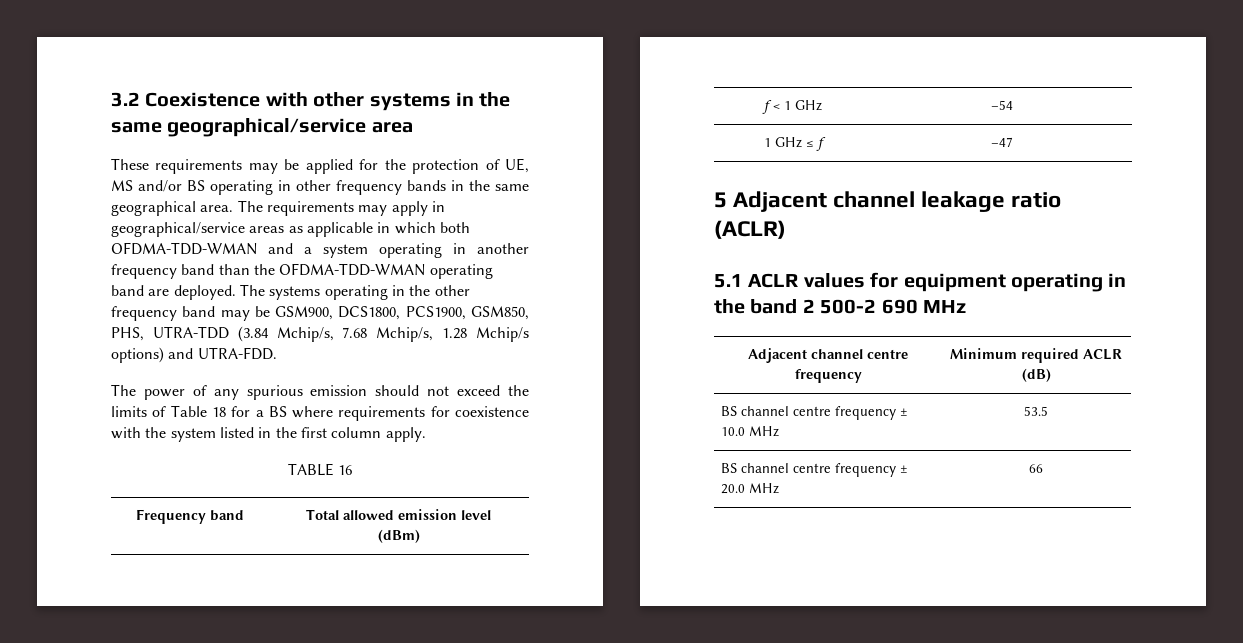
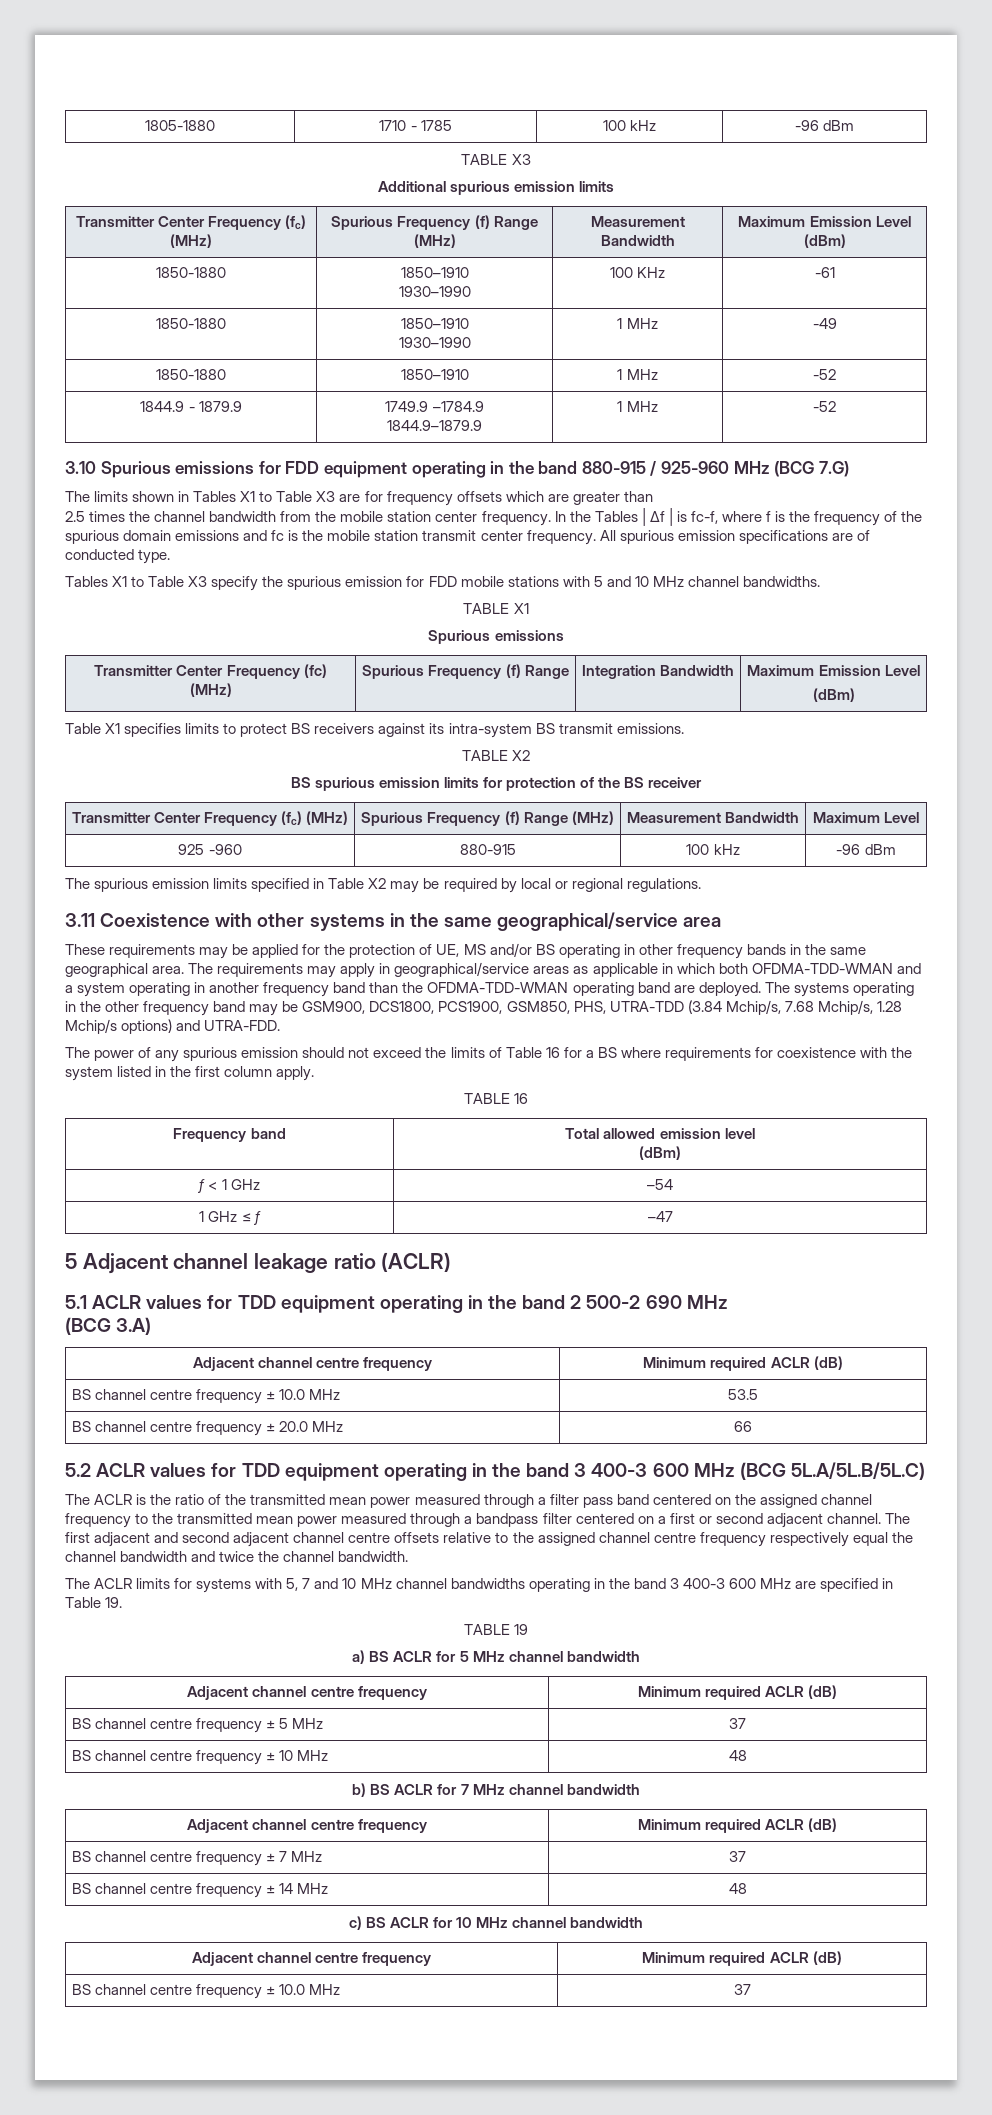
- 3.2 Coexistence with other systems in the same geographical/service area
+ 1805-1880 | 1710 - 1785 | 100 kHz | -96 dBm
+ TABLE X3
+ Additional spurious emission limits
+ Transmitter Center Frequency (fc) (MHz) | Spurious Frequency (f) Range (MHz) | Measurement Bandwidth | Maximum Emission Level (dBm)
+ 1850-1880 | 1850–1910
+ 1930–1990 | 100 KHz | -61
+ 1850-1880 | 1850–1910
+ 1930–1990 | 1 MHz | -49
+ 1850-1880 | 1850–1910 | 1 MHz | -52
+ 1844.9 - 1879.9 | 1749.9 –1784.9
+ 1844.9–1879.9 | 1 MHz | -52
+ 3.10 Spurious emissions for FDD equipment operating in the band 880-915 / 925-960 MHz (BCG 7.G)
+ The limits shown in Tables X1 to Table X3 are for frequency offsets which are greater than
+ 2.5 times the channel bandwidth from the mobile station center frequency. In the Tables | Δf | is fc-f, where f is the frequency of the spurious domain emissions and fc is the mobile station transmit center frequency. All spurious emission specifications are of conducted type.
+ Tables X1 to Table X3 specify the spurious emission for FDD mobile stations with 5 and 10 MHz channel bandwidths.
+ TABLE X1
+ Spurious emissions
+ Transmitter Center Frequency (fc) (MHz) | Spurious Frequency (f) Range | Integration Bandwidth | Maximum Emission Level
+ (dBm)
+ Table X1 specifies limits to protect BS receivers against its intra-system BS transmit emissions.
+ TABLE X2
+ BS spurious emission limits for protection of the BS receiver
+ Transmitter Center Frequency (fc) (MHz) | Spurious Frequency (f) Range (MHz) | Measurement Bandwidth | Maximum Level
+ 925 -960 | 880-915 | 100 kHz | -96 dBm
+ The spurious emission limits specified in Table X2 may be required by local or regional regulations.
+ 3.11 Coexistence with other systems in the same geographical/service area
- The power of any spurious emission should not exceed the limits of Table 18 for a BS where requirements for coexistence with the system listed in the first column apply.
+ The power of any spurious emission should not exceed the limits of Table 16 for a BS where requirements for coexistence with the system listed in the first column apply.
- 5.1 ACLR values for equipment operating in the band 2 500-2 690 MHz
+ 5.1 ACLR values for TDD equipment operating in the band 2 500-2 690 MHz
+ (BCG 3.A)
+ 5.2 ACLR values for TDD equipment operating in the band 3 400-3 600 MHz (BCG 5L.A/5L.B/5L.C)
+ The ACLR is the ratio of the transmitted mean power measured through a filter pass band centered on the assigned channel frequency to the transmitted mean power measured through a bandpass filter centered on a first or second adjacent channel. The first adjacent and second adjacent channel centre offsets relative to the assigned channel centre frequency respectively equal the channel bandwidth and twice the channel bandwidth.
+ The ACLR limits for systems with 5, 7 and 10 MHz channel bandwidths operating in the band 3 400-3 600 MHz are specified in Table 19.
+ TABLE 19
+ a) BS ACLR for 5 MHz channel bandwidth
+ Adjacent channel centre frequency | Minimum required ACLR (dB)
+ BS channel centre frequency ± 5 MHz | 37
+ BS channel centre frequency ± 10 MHz | 48
+ b) BS ACLR for 7 MHz channel bandwidth
+ Adjacent channel centre frequency | Minimum required ACLR (dB)
+ BS channel centre frequency ± 7 MHz | 37
+ BS channel centre frequency ± 14 MHz | 48
+ c) BS ACLR for 10 MHz channel bandwidth
+ Adjacent channel centre frequency | Minimum required ACLR (dB)
+ BS channel centre frequency ± 10.0 MHz | 37

